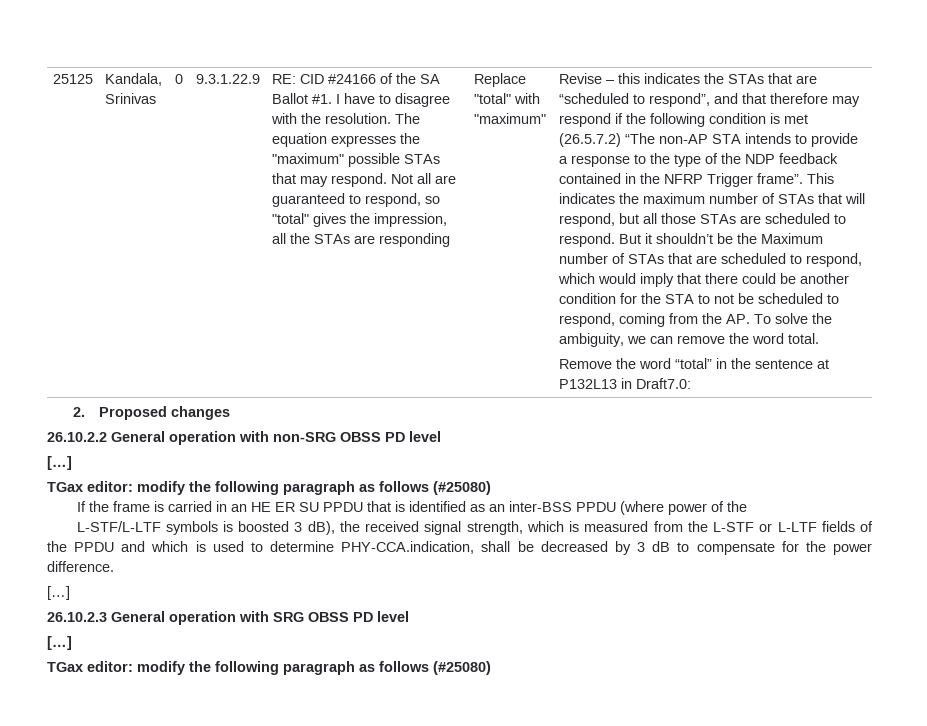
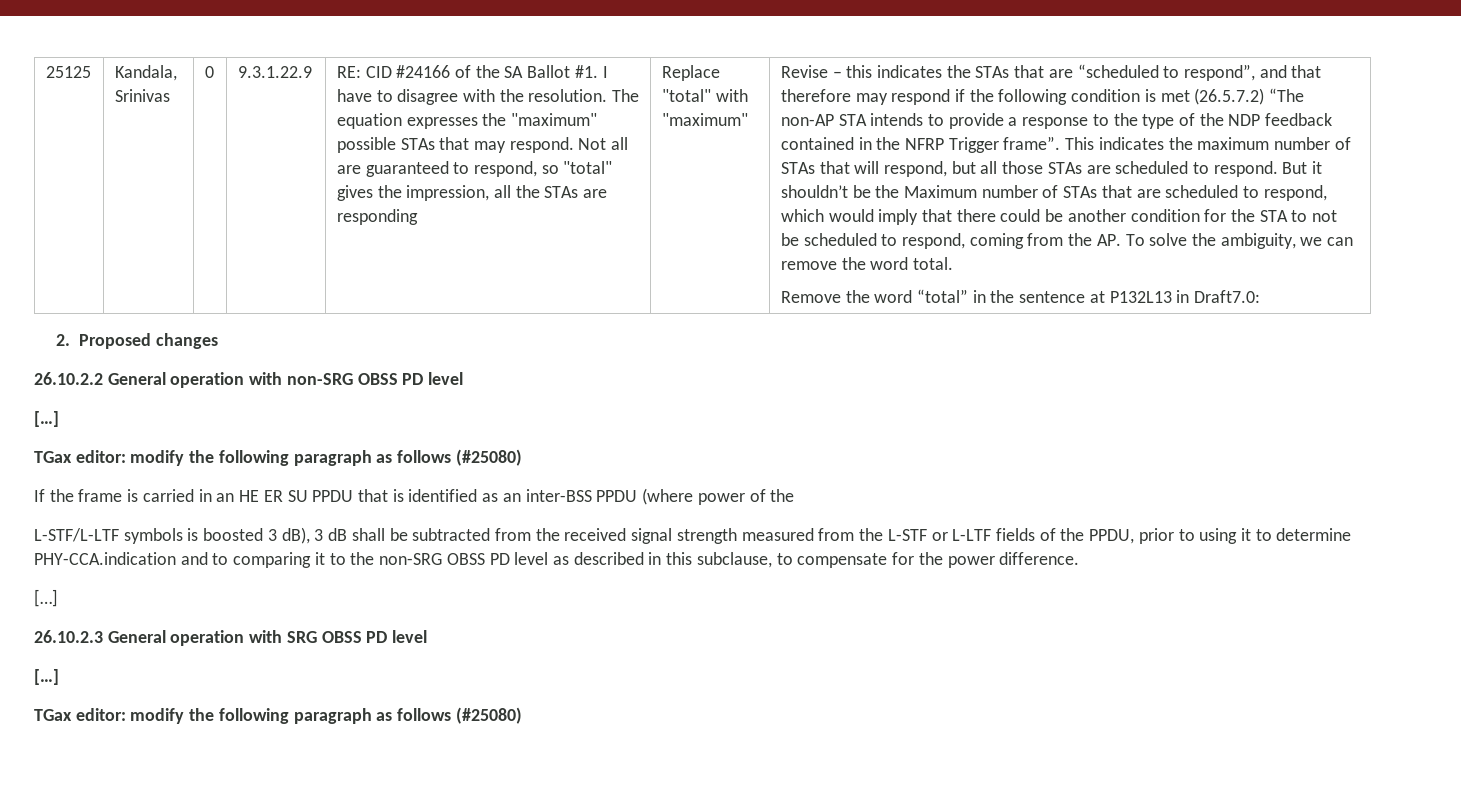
- L-STF/L-LTF symbols is boosted 3 dB), the received signal strength, which is measured from the L-STF or L-LTF fields of the PPDU and which is used to determine PHY-CCA.indication, shall be decreased by 3 dB to compensate for the power difference.
+ L-STF/L-LTF symbols is boosted 3 dB), 3 dB shall be subtracted from the received signal strength measured from the L-STF or L-LTF fields of the PPDU, prior to using it to determine PHY-CCA.indication and to comparing it to the non-SRG OBSS PD level as described in this subclause, to compensate for the power difference.

